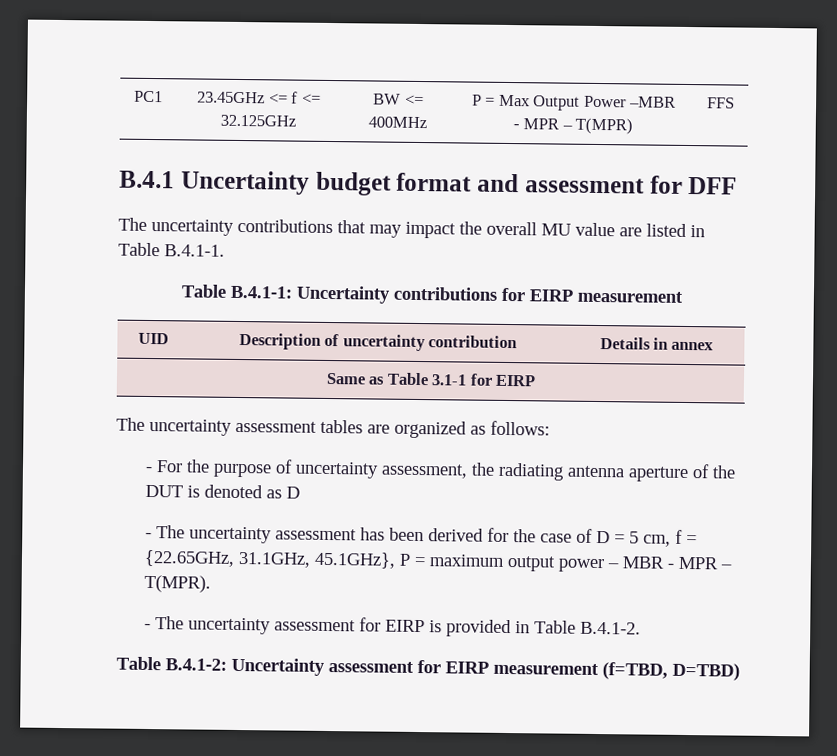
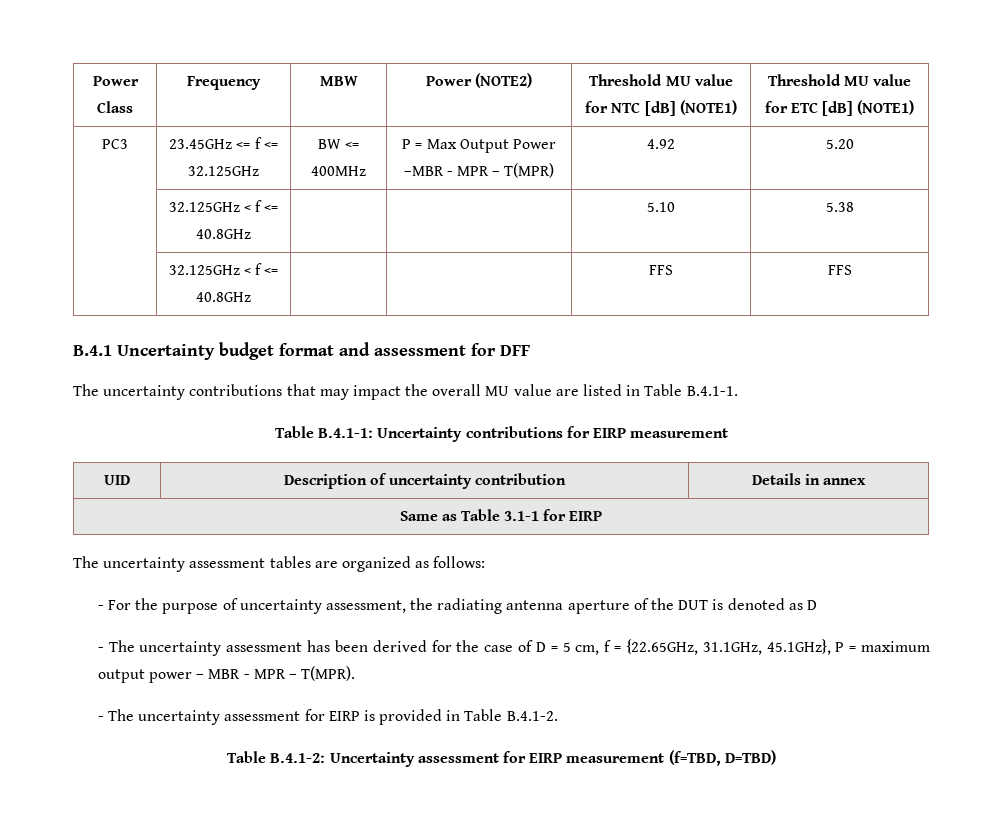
- PC1 | 23.45GHz <= f <= 32.125GHz | BW <= 400MHz | P = Max Output Power –MBR - MPR – T(MPR) | FFS
+ Power Class | Frequency | MBW | Power (NOTE2) | Threshold MU value for NTC [dB] (NOTE1) | Threshold MU value for ETC [dB] (NOTE1)
+ PC3 | 23.45GHz <= f <= 32.125GHz | BW <= 400MHz | P = Max Output Power –MBR - MPR – T(MPR) | 4.92 | 5.20
+ | 32.125GHz < f <= 40.8GHz | | | 5.10 | 5.38
+ | 32.125GHz < f <= 40.8GHz | | | FFS | FFS

